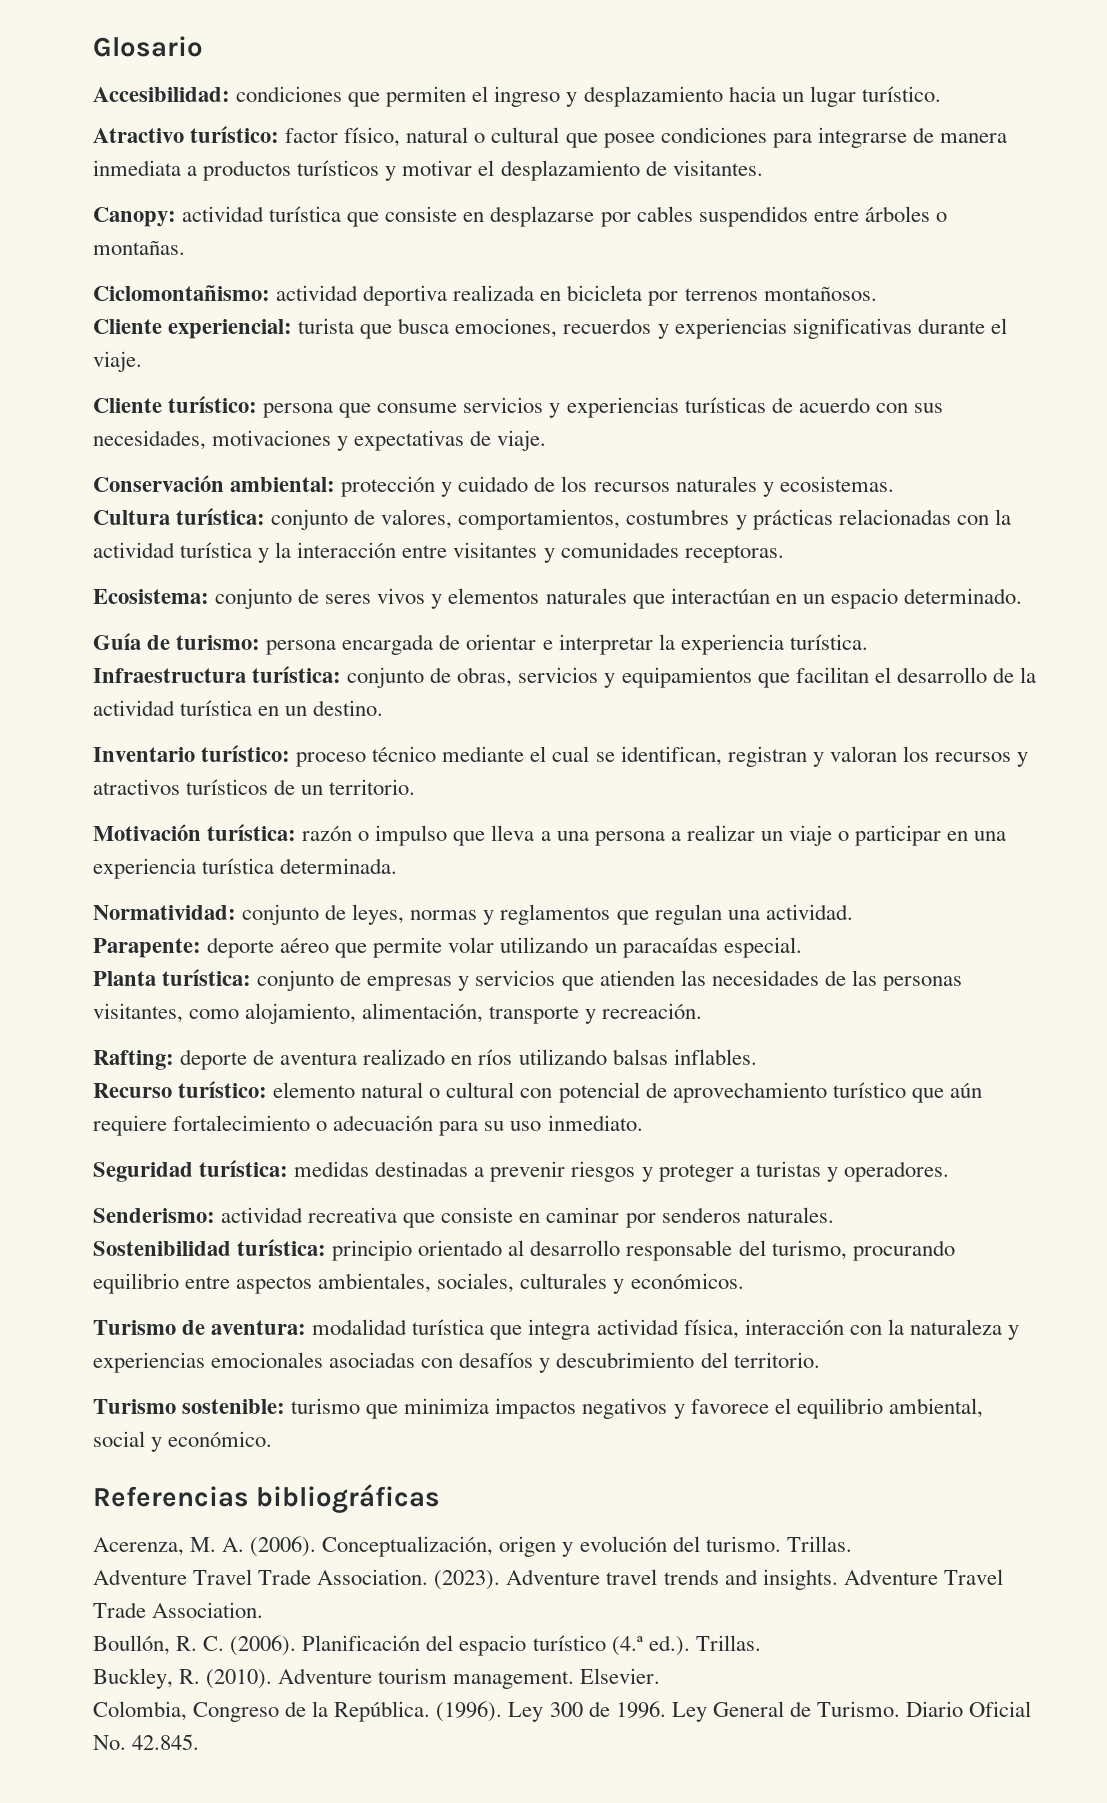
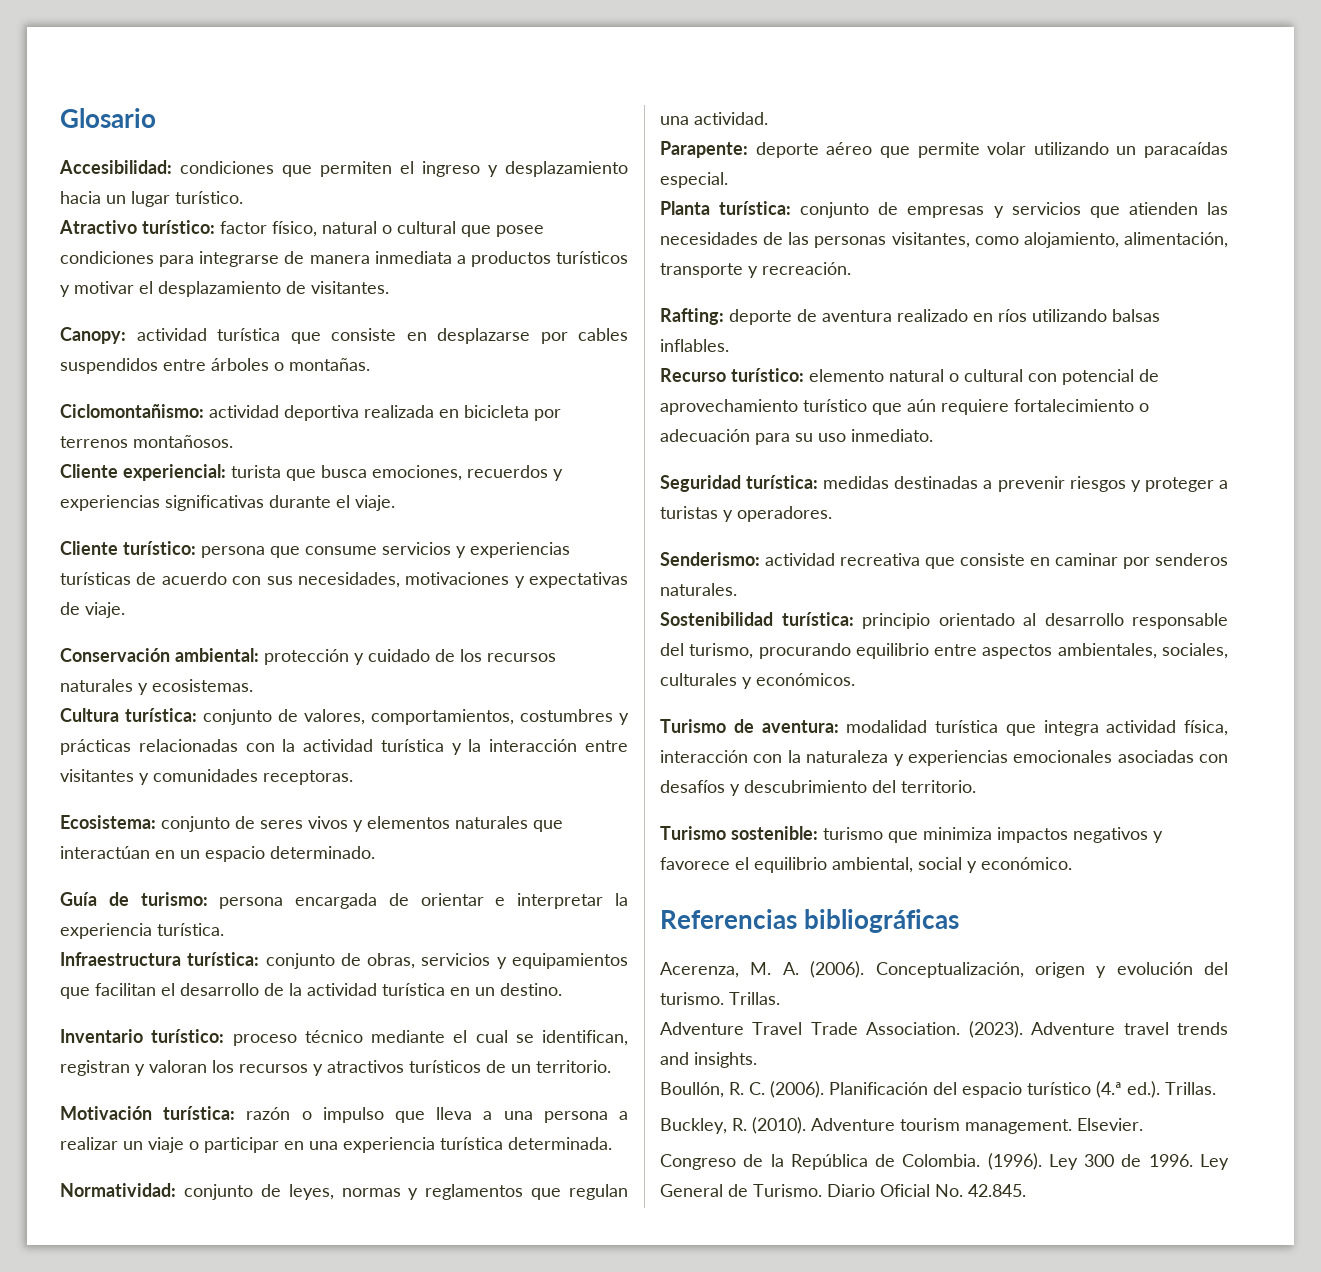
- Adventure travel trends and insights. Adventure Travel Trade Association.
+ Adventure travel trends and insights.
- Colombia, Congreso de la República.
+ Congreso de la República de Colombia.

